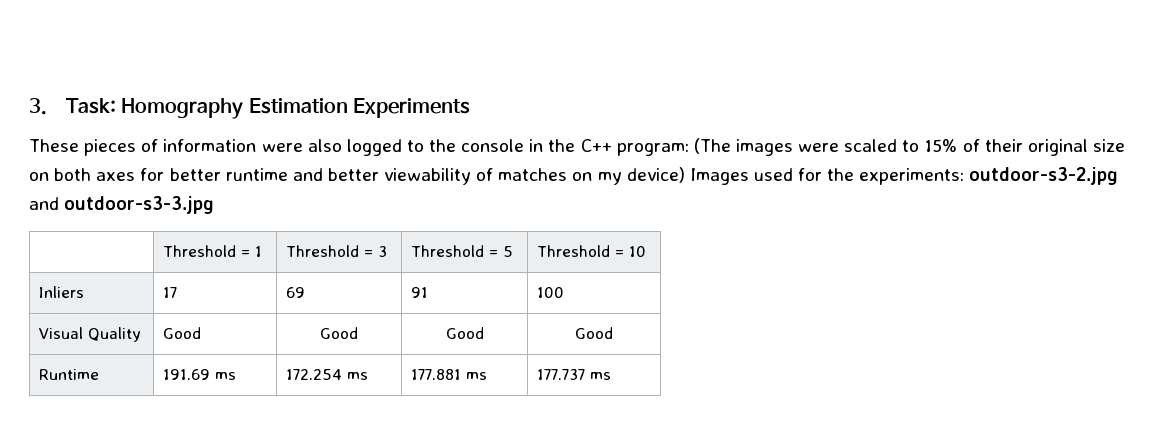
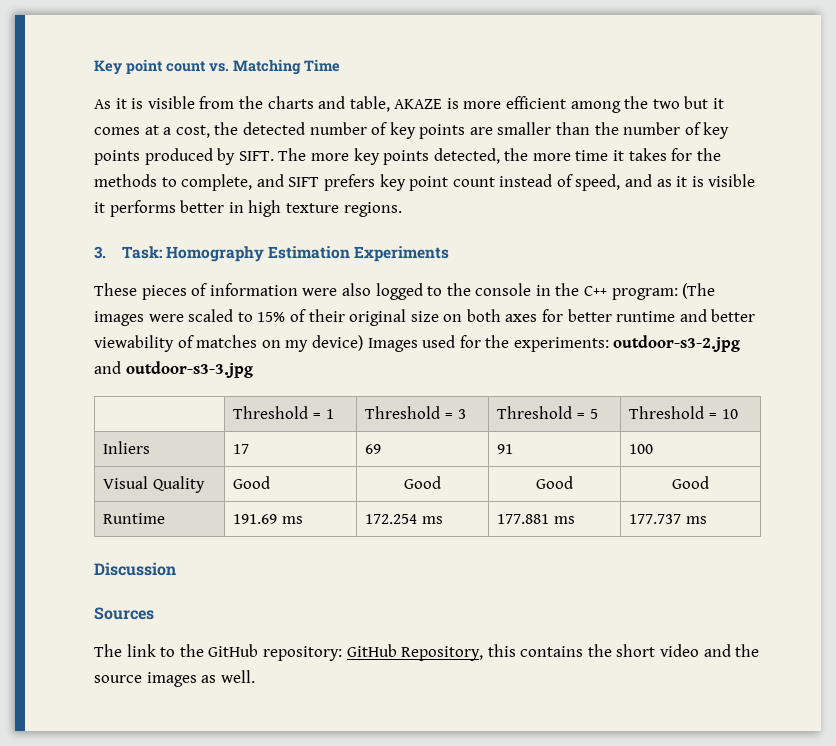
+ Key point count vs. Matching Time
+ As it is visible from the charts and table, AKAZE is more efficient among the two but it comes at a cost, the detected number of key points are smaller than the number of key points produced by SIFT. The more key points detected, the more time it takes for the methods to complete, and SIFT prefers key point count instead of speed, and as it is visible it performs better in high texture regions.
+ Discussion
+ Sources
+ The link to the GitHub repository: GitHub Repository, this contains the short video and the source images as well.

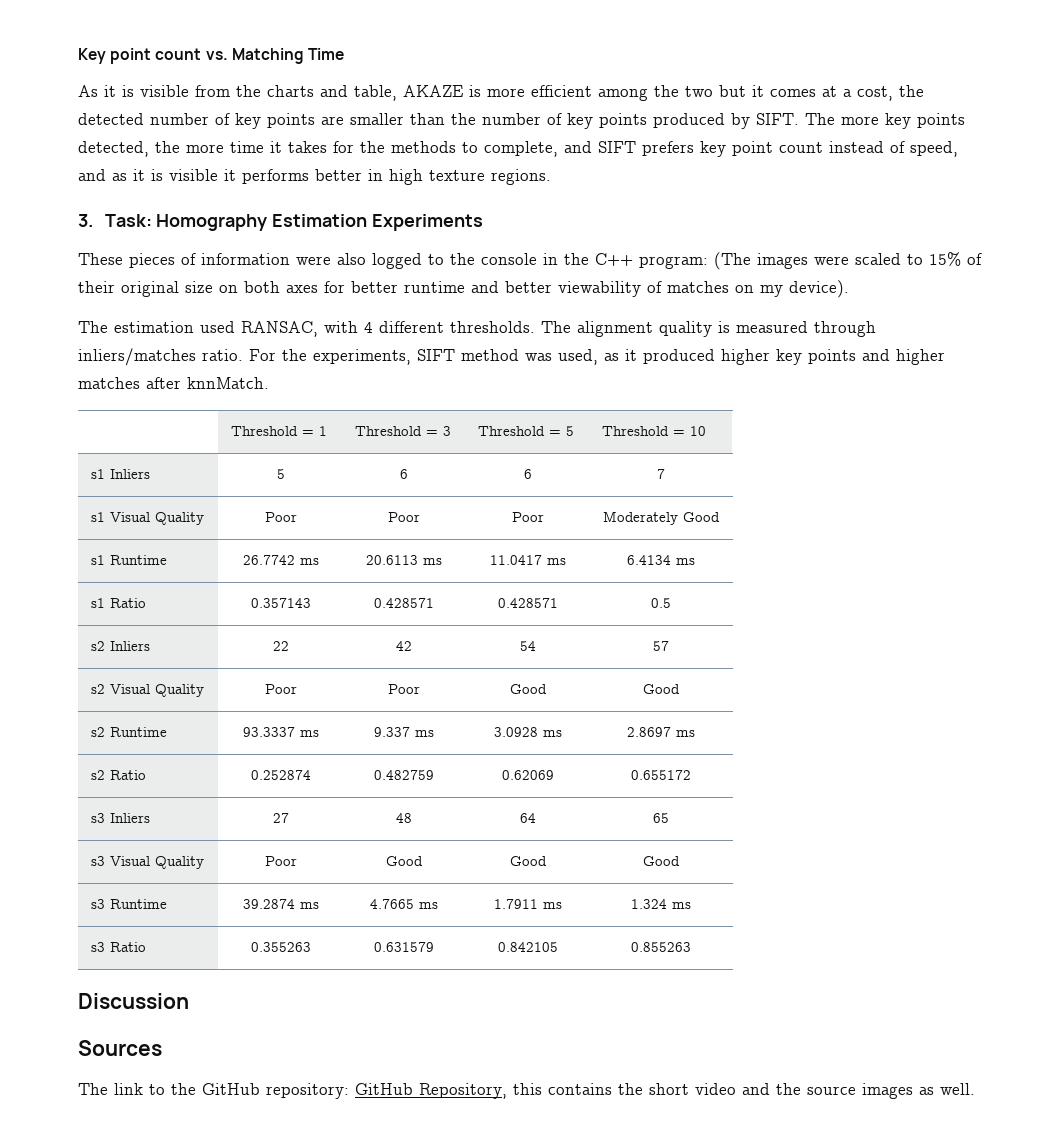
- These pieces of information were also logged to the console in the C++ program: (The images were scaled to 15% of their original size on both axes for better runtime and better viewability of matches on my device) Images used for the experiments: outdoor-s3-2.jpg and outdoor-s3-3.jpg
+ These pieces of information were also logged to the console in the C++ program: (The images were scaled to 15% of their original size on both axes for better runtime and better viewability of matches on my device).
+ The estimation used RANSAC, with 4 different thresholds. The alignment quality is measured through inliers/matches ratio. For the experiments, SIFT method was used, as it produced higher key points and higher matches after knnMatch.
- Inliers | 17 | 69 | 91 | 100
- Visual Quality | Good | Good | Good | Good
+ s1 Inliers | 5 | 6 | 6 | 7
+ s1 Visual Quality | Poor | Poor | Poor | Moderately Good
+ s1 Runtime | 26.7742 ms | 20.6113 ms | 11.0417 ms | 6.4134 ms
+ s1 Ratio | 0.357143 | 0.428571 | 0.428571 | 0.5
+ s2 Inliers | 22 | 42 | 54 | 57
+ s2 Visual Quality | Poor | Poor | Good | Good
+ s2 Runtime | 93.3337 ms | 9.337 ms | 3.0928 ms | 2.8697 ms
+ s2 Ratio | 0.252874 | 0.482759 | 0.62069 | 0.655172
+ s3 Inliers | 27 | 48 | 64 | 65
+ s3 Visual Quality | Poor | Good | Good | Good
- Runtime | 191.69 ms | 172.254 ms | 177.881 ms | 177.737 ms
+ s3 Runtime | 39.2874 ms | 4.7665 ms | 1.7911 ms | 1.324 ms
+ s3 Ratio | 0.355263 | 0.631579 | 0.842105 | 0.855263

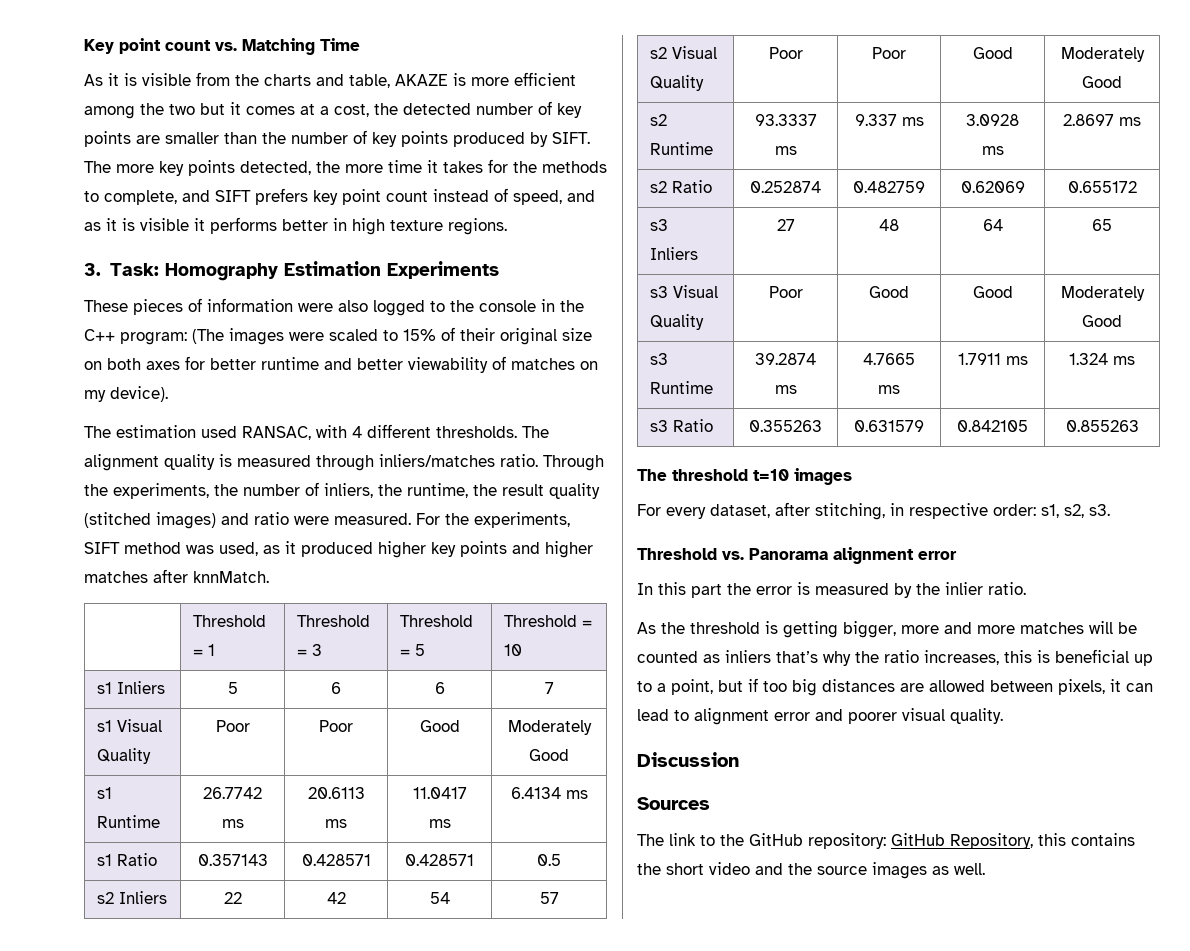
+ Through the experiments, the number of inliers, the runtime, the result quality (stitched images) and ratio were measured.
- s1 Visual Quality | Poor | Poor | Poor | Moderately Good
+ s1 Visual Quality | Poor | Poor | Good | Moderately Good
- s2 Visual Quality | Poor | Poor | Good | Good
+ s2 Visual Quality | Poor | Poor | Good | Moderately Good
- s3 Visual Quality | Poor | Good | Good | Good
+ s3 Visual Quality | Poor | Good | Good | Moderately Good
+ The threshold t=10 images
+ For every dataset, after stitching, in respective order: s1, s2, s3.
+ Threshold vs. Panorama alignment error
+ In this part the error is measured by the inlier ratio.
+ As the threshold is getting bigger, more and more matches will be counted as inliers that’s why the ratio increases, this is beneficial up to a point, but if too big distances are allowed between pixels, it can lead to alignment error and poorer visual quality.

